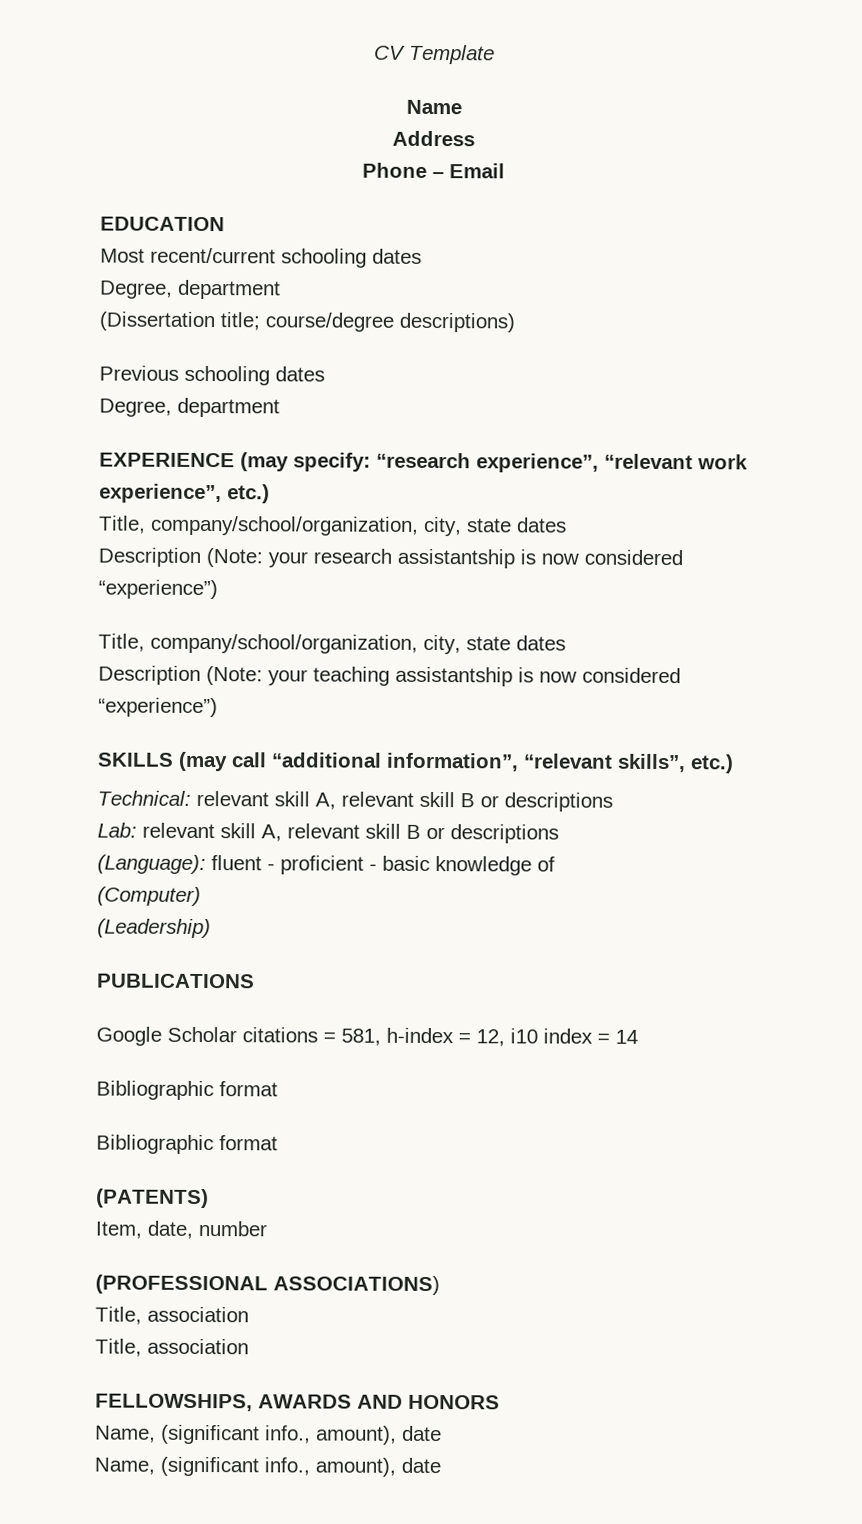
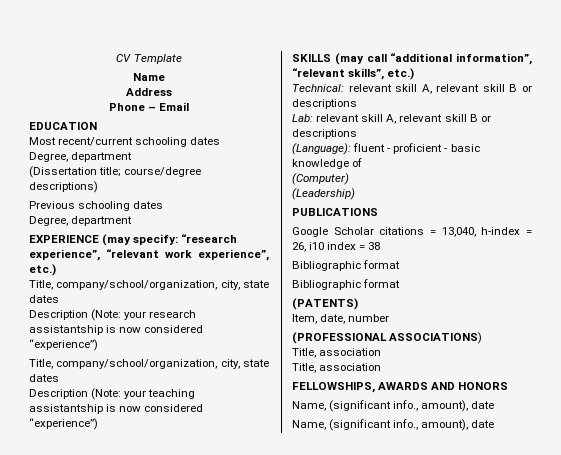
- Google Scholar citations = 581, h-index = 12, i10 index = 14
+ Google Scholar citations = 13,040, h-index = 26, i10 index = 38

